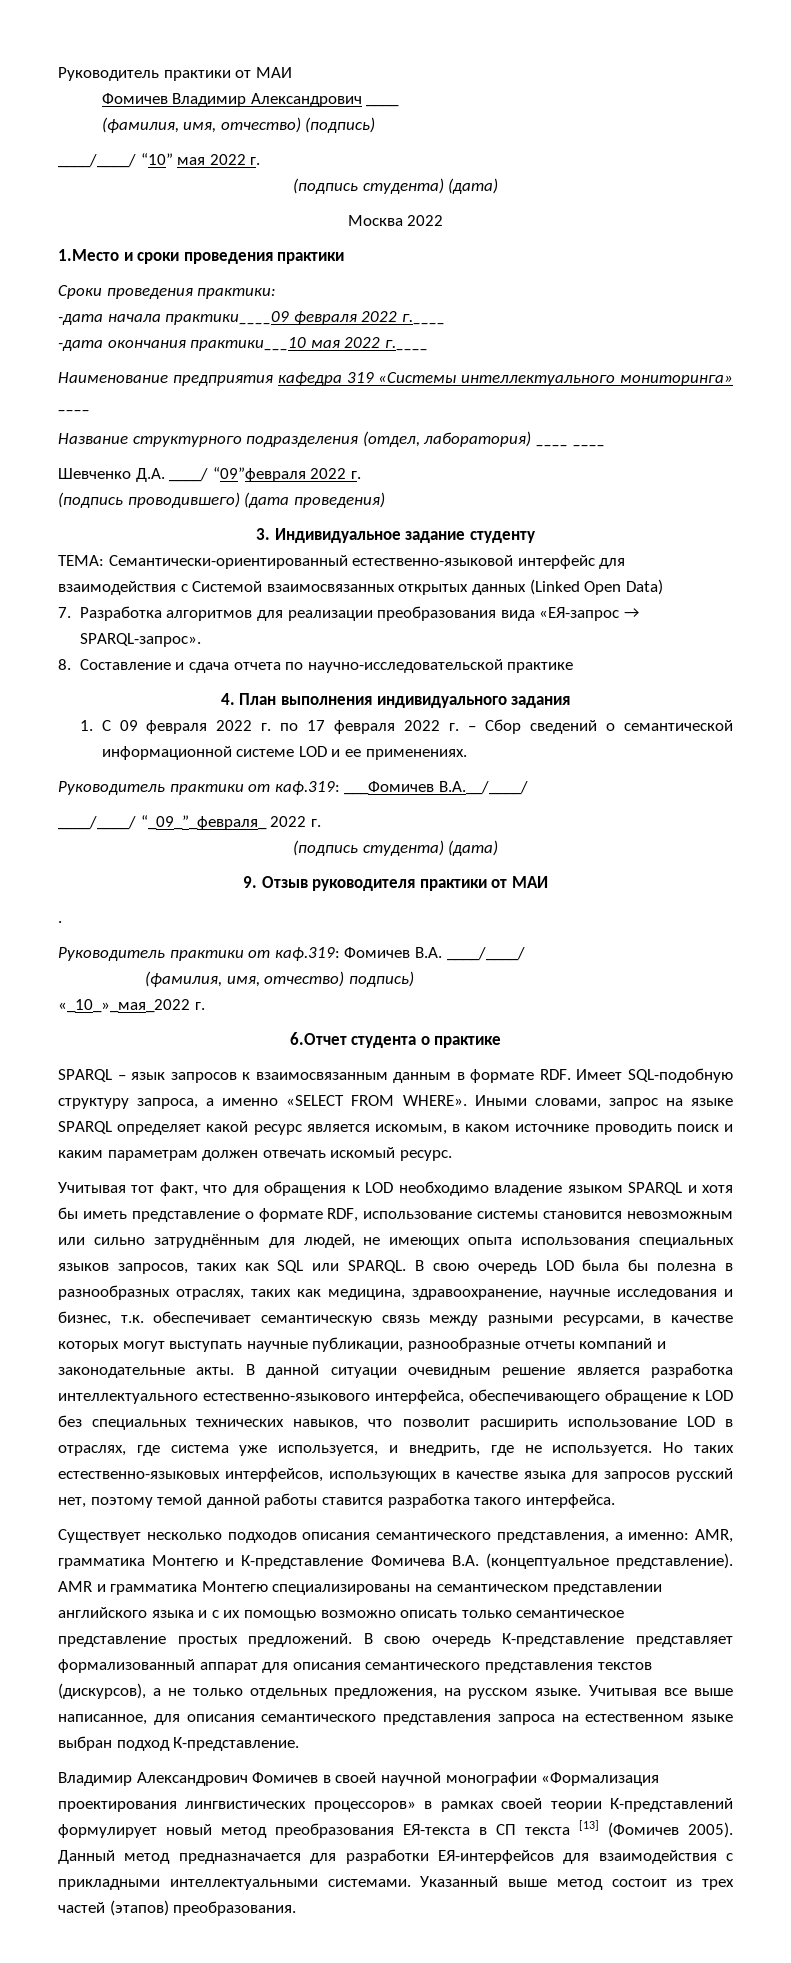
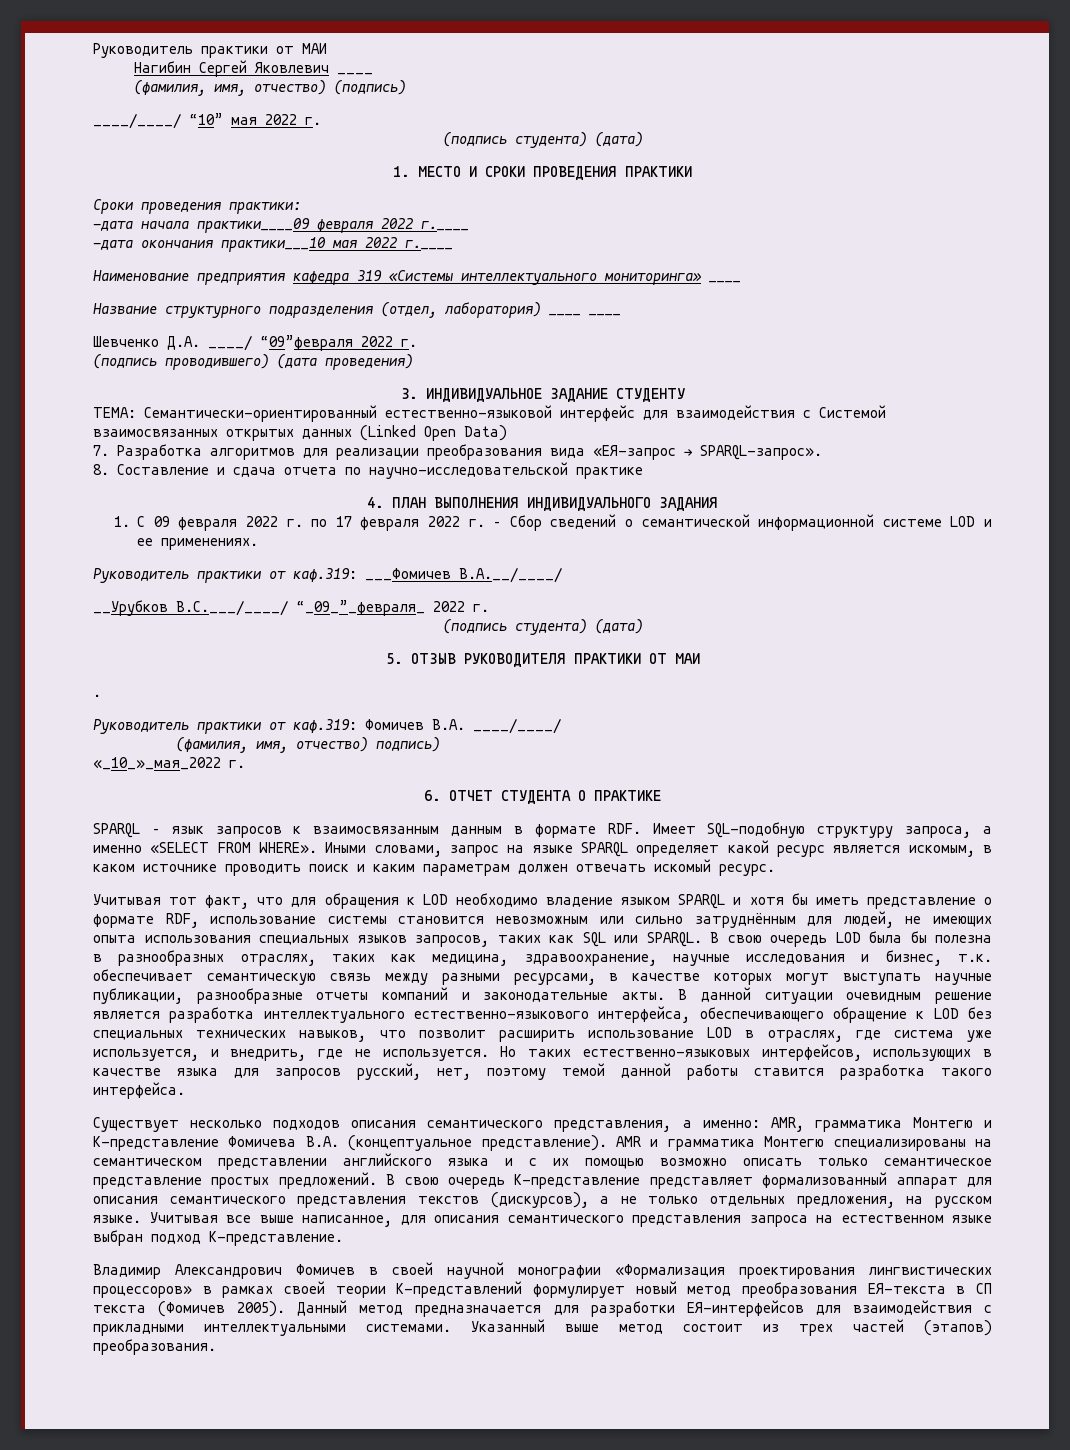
- Фомичев Владимир Александрович ____
+ Нагибин Сергей Яковлевич ____
- Москва 2022
- 1.Место и сроки проведения практики
+ 1. МЕСТО И СРОКИ ПРОВЕДЕНИЯ ПРАКТИКИ
- 3. Индивидуальное задание студенту
+ 3. ИНДИВИДУАЛЬНОЕ ЗАДАНИЕ СТУДЕНТУ
- 4. План выполнения индивидуального задания
+ 4. ПЛАН ВЫПОЛНЕНИЯ ИНДИВИДУАЛЬНОГО ЗАДАНИЯ
- ____/____/ “_09_”_февраля_ 2022 г.
+ __Урубков В.С.___/____/ “_09_”_февраля_ 2022 г.
- 9. Отзыв руководителя практики от МАИ
+ 5. ОТЗЫВ РУКОВОДИТЕЛЯ ПРАКТИКИ ОТ МАИ
- 6.Отчет студента о практике
+ 6. ОТЧЕТ СТУДЕНТА О ПРАКТИКЕ
- Но таких естественно-языковых интерфейсов, использующих в качестве языка для запросов русский нет, поэтому темой данной работы ставится разработка такого интерфейса.
+ Но таких естественно-языковых интерфейсов, использующих в качестве языка для запросов русский, нет, поэтому темой данной работы ставится разработка такого интерфейса.
- Владимир Александрович Фомичев в своей научной монографии «Формализация проектирования лингвистических процессоров» в рамках своей теории К-представлений формулирует новый метод преобразования ЕЯ-текста в СП текста [13] (Фомичев 2005).
+ Владимир Александрович Фомичев в своей научной монографии «Формализация проектирования лингвистических процессоров» в рамках своей теории К-представлений формулирует новый метод преобразования ЕЯ-текста в СП текста (Фомичев 2005).

